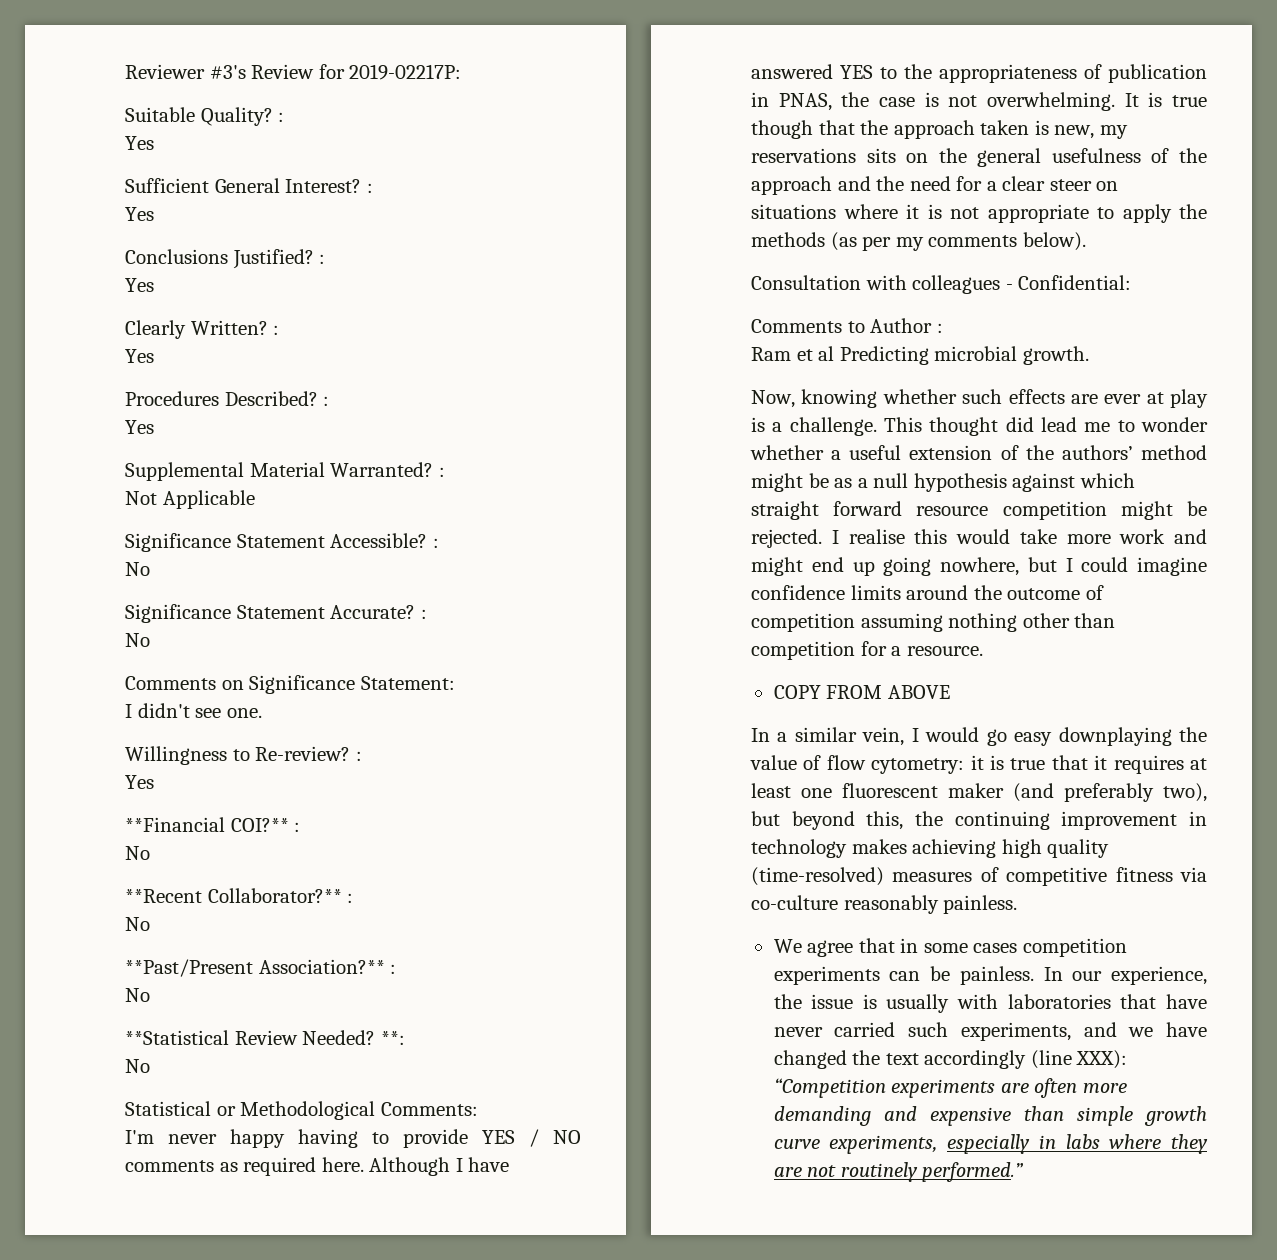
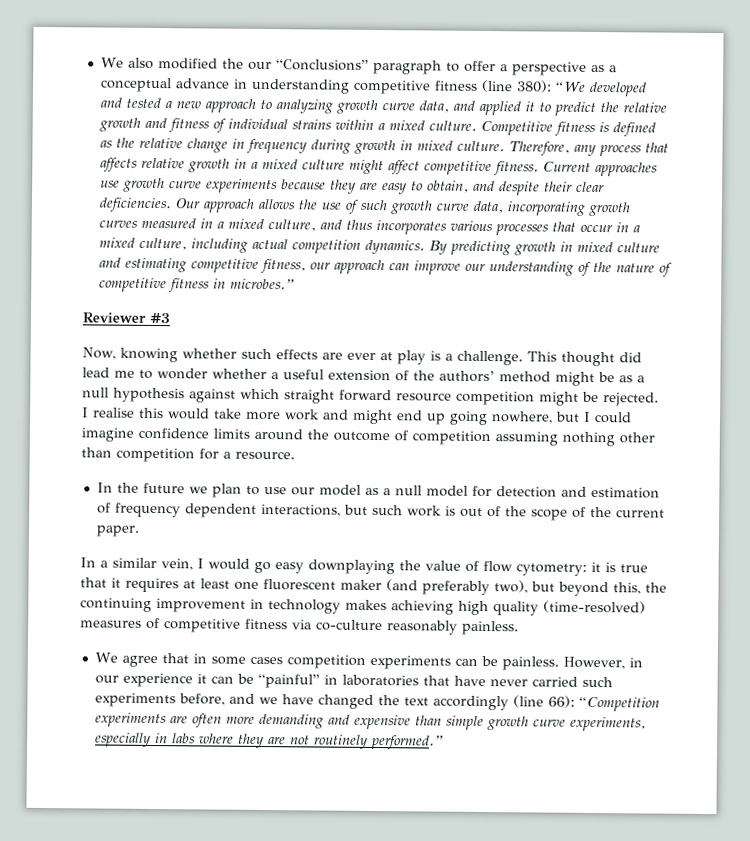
- Reviewer #3's Review for 2019-02217P:
- Suitable Quality? :
- Yes
- Sufficient General Interest? :
- Yes
- Conclusions Justified? :
- Yes
- Clearly Written? :
- Yes
- Procedures Described? :
- Yes
- Supplemental Material Warranted? :
- Not Applicable
- Significance Statement Accessible? :
- No
- Significance Statement Accurate? :
- No
- Comments on Significance Statement:
- I didn't see one.
- Willingness to Re-review? :
- Yes
- **Financial COI?** :
- No
- **Recent Collaborator?** :
- No
- **Past/Present Association?** :
- No
- **Statistical Review Needed? **:
- No
- Statistical or Methodological Comments:
- I'm never happy having to provide YES / NO comments as required here. Although I have answered YES to the appropriateness of publication in PNAS, the case is not overwhelming. It is true though that the approach taken is new, my reservations sits on the general usefulness of the approach and the need for a clear steer on situations where it is not appropriate to apply the methods (as per my comments below).
- Consultation with colleagues - Confidential:
- Comments to Author :
- Ram et al Predicting microbial growth.
+ We also modified the our “Conclusions” paragraph to offer a perspective as a conceptual advance in understanding competitive fitness (line 380): “We developed and tested a new approach to analyzing growth curve data, and applied it to predict the relative growth and fitness of individual strains within a mixed culture. Competitive fitness is defined as the relative change in frequency during growth in mixed culture. Therefore, any process that affects relative growth in a mixed culture might affect competitive fitness. Current approaches use growth curve experiments because they are easy to obtain, and despite their clear deficiencies. Our approach allows the use of such growth curve data, incorporating growth curves measured in a mixed culture, and thus incorporates various processes that occur in a mixed culture, including actual competition dynamics. By predicting growth in mixed culture and estimating competitive fitness, our approach can improve our understanding of the nature of competitive fitness in microbes.”
+ Reviewer #3
- COPY FROM ABOVE
+ In the future we plan to use our model as a null model for detection and estimation of frequency dependent interactions, but such work is out of the scope of the current paper.
- In our experience, the issue is usually with laboratories that have never carried such experiments, and we have changed the text accordingly (line XXX): “Competition experiments are often more demanding and expensive than simple growth curve experiments, especially in labs where they are not routinely performed.”
+ However, in our experience it can be “painful” in laboratories that have never carried such experiments before, and we have changed the text accordingly (line 66): “Competition experiments are often more demanding and expensive than simple growth curve experiments, especially in labs where they are not routinely performed.”

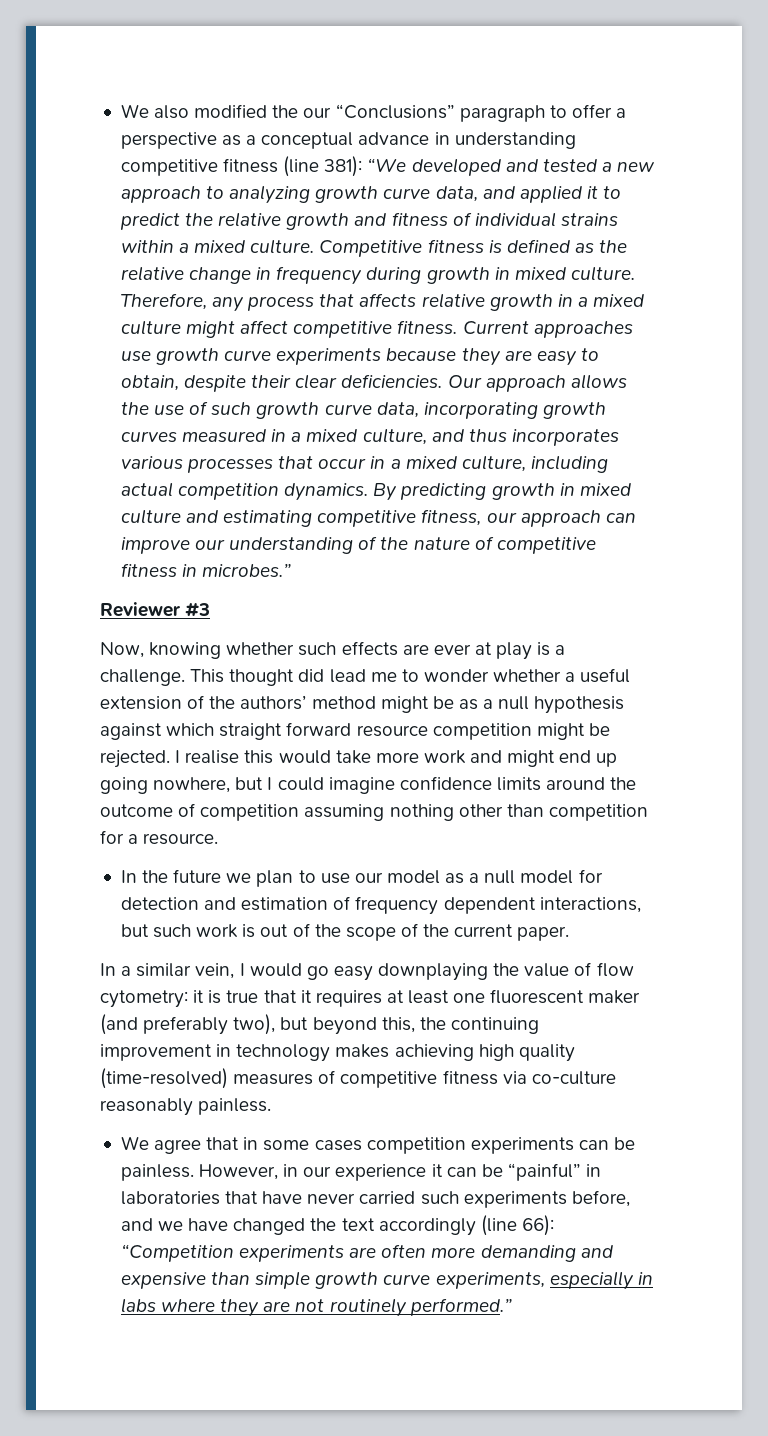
- We also modified the our “Conclusions” paragraph to offer a perspective as a conceptual advance in understanding competitive fitness (line 380): “We developed and tested a new approach to analyzing growth curve data, and applied it to predict the relative growth and fitness of individual strains within a mixed culture.
+ We also modified the our “Conclusions” paragraph to offer a perspective as a conceptual advance in understanding competitive fitness (line 381): “We developed and tested a new approach to analyzing growth curve data, and applied it to predict the relative growth and fitness of individual strains within a mixed culture.
- Current approaches use growth curve experiments because they are easy to obtain, and despite their clear deficiencies.
+ Current approaches use growth curve experiments because they are easy to obtain, despite their clear deficiencies.

